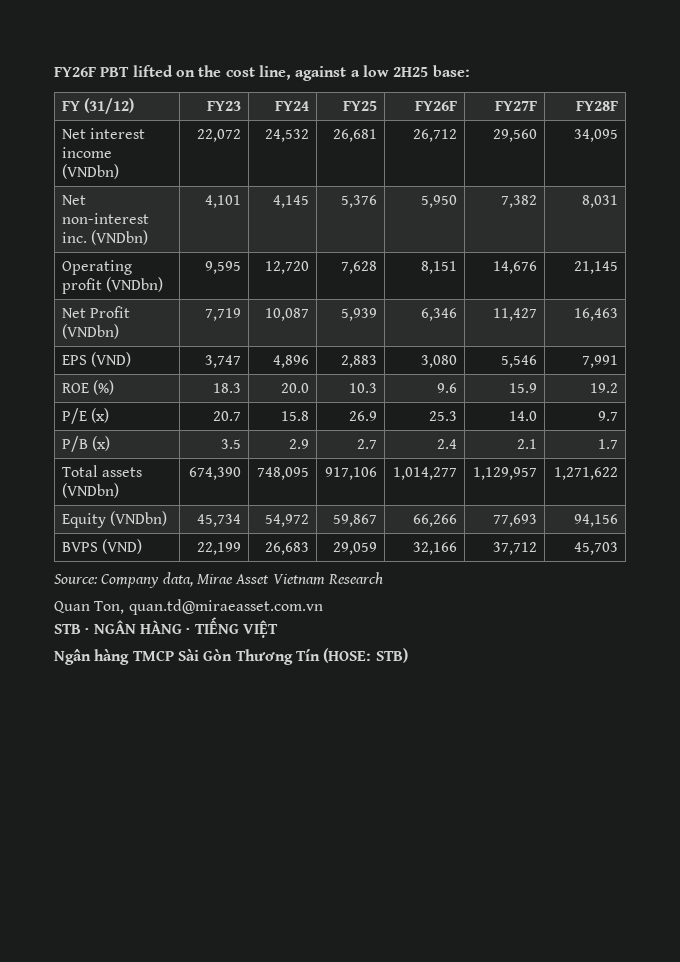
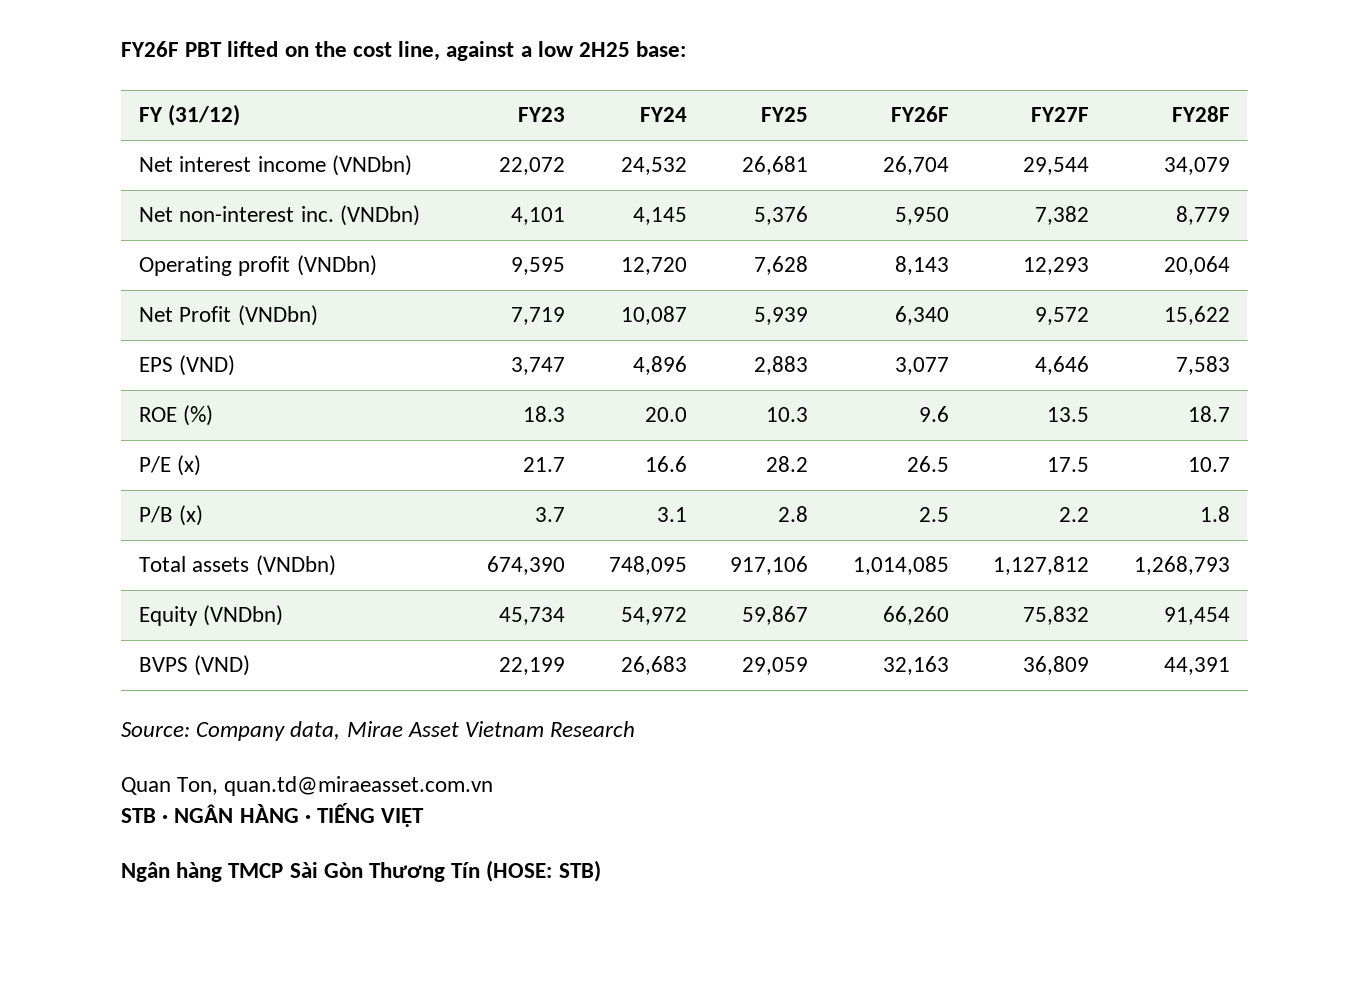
- Net interest income (VNDbn) | 22,072 | 24,532 | 26,681 | 26,712 | 29,560 | 34,095
+ Net interest income (VNDbn) | 22,072 | 24,532 | 26,681 | 26,704 | 29,544 | 34,079
- Net non-interest inc. (VNDbn) | 4,101 | 4,145 | 5,376 | 5,950 | 7,382 | 8,031
+ Net non-interest inc. (VNDbn) | 4,101 | 4,145 | 5,376 | 5,950 | 7,382 | 8,779
- Operating profit (VNDbn) | 9,595 | 12,720 | 7,628 | 8,151 | 14,676 | 21,145
+ Operating profit (VNDbn) | 9,595 | 12,720 | 7,628 | 8,143 | 12,293 | 20,064
- Net Profit (VNDbn) | 7,719 | 10,087 | 5,939 | 6,346 | 11,427 | 16,463
+ Net Profit (VNDbn) | 7,719 | 10,087 | 5,939 | 6,340 | 9,572 | 15,622
- EPS (VND) | 3,747 | 4,896 | 2,883 | 3,080 | 5,546 | 7,991
+ EPS (VND) | 3,747 | 4,896 | 2,883 | 3,077 | 4,646 | 7,583
- ROE (%) | 18.3 | 20.0 | 10.3 | 9.6 | 15.9 | 19.2
+ ROE (%) | 18.3 | 20.0 | 10.3 | 9.6 | 13.5 | 18.7
- P/E (x) | 20.7 | 15.8 | 26.9 | 25.3 | 14.0 | 9.7
- P/B (x) | 3.5 | 2.9 | 2.7 | 2.4 | 2.1 | 1.7
+ P/E (x) | 21.7 | 16.6 | 28.2 | 26.5 | 17.5 | 10.7
+ P/B (x) | 3.7 | 3.1 | 2.8 | 2.5 | 2.2 | 1.8
- Total assets (VNDbn) | 674,390 | 748,095 | 917,106 | 1,014,277 | 1,129,957 | 1,271,622
+ Total assets (VNDbn) | 674,390 | 748,095 | 917,106 | 1,014,085 | 1,127,812 | 1,268,793
- Equity (VNDbn) | 45,734 | 54,972 | 59,867 | 66,266 | 77,693 | 94,156
+ Equity (VNDbn) | 45,734 | 54,972 | 59,867 | 66,260 | 75,832 | 91,454
- BVPS (VND) | 22,199 | 26,683 | 29,059 | 32,166 | 37,712 | 45,703
+ BVPS (VND) | 22,199 | 26,683 | 29,059 | 32,163 | 36,809 | 44,391

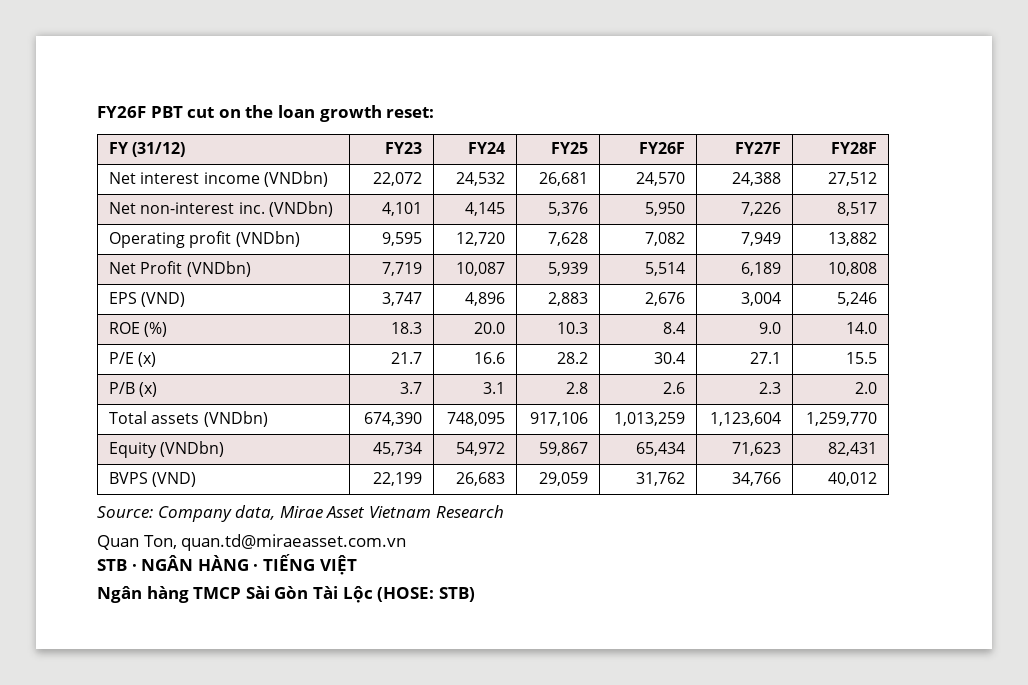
- FY26F PBT lifted on the cost line, against a low 2H25 base:
+ FY26F PBT cut on the loan growth reset:
- Net interest income (VNDbn) | 22,072 | 24,532 | 26,681 | 26,704 | 29,544 | 34,079
+ Net interest income (VNDbn) | 22,072 | 24,532 | 26,681 | 24,570 | 24,388 | 27,512
- Net non-interest inc. (VNDbn) | 4,101 | 4,145 | 5,376 | 5,950 | 7,382 | 8,779
+ Net non-interest inc. (VNDbn) | 4,101 | 4,145 | 5,376 | 5,950 | 7,226 | 8,517
- Operating profit (VNDbn) | 9,595 | 12,720 | 7,628 | 8,143 | 12,293 | 20,064
+ Operating profit (VNDbn) | 9,595 | 12,720 | 7,628 | 7,082 | 7,949 | 13,882
- Net Profit (VNDbn) | 7,719 | 10,087 | 5,939 | 6,340 | 9,572 | 15,622
+ Net Profit (VNDbn) | 7,719 | 10,087 | 5,939 | 5,514 | 6,189 | 10,808
- EPS (VND) | 3,747 | 4,896 | 2,883 | 3,077 | 4,646 | 7,583
+ EPS (VND) | 3,747 | 4,896 | 2,883 | 2,676 | 3,004 | 5,246
- ROE (%) | 18.3 | 20.0 | 10.3 | 9.6 | 13.5 | 18.7
+ ROE (%) | 18.3 | 20.0 | 10.3 | 8.4 | 9.0 | 14.0
- P/E (x) | 21.7 | 16.6 | 28.2 | 26.5 | 17.5 | 10.7
+ P/E (x) | 21.7 | 16.6 | 28.2 | 30.4 | 27.1 | 15.5
- P/B (x) | 3.7 | 3.1 | 2.8 | 2.5 | 2.2 | 1.8
+ P/B (x) | 3.7 | 3.1 | 2.8 | 2.6 | 2.3 | 2.0
- Total assets (VNDbn) | 674,390 | 748,095 | 917,106 | 1,014,085 | 1,127,812 | 1,268,793
+ Total assets (VNDbn) | 674,390 | 748,095 | 917,106 | 1,013,259 | 1,123,604 | 1,259,770
- Equity (VNDbn) | 45,734 | 54,972 | 59,867 | 66,260 | 75,832 | 91,454
+ Equity (VNDbn) | 45,734 | 54,972 | 59,867 | 65,434 | 71,623 | 82,431
- BVPS (VND) | 22,199 | 26,683 | 29,059 | 32,163 | 36,809 | 44,391
+ BVPS (VND) | 22,199 | 26,683 | 29,059 | 31,762 | 34,766 | 40,012
- Ngân hàng TMCP Sài Gòn Thương Tín (HOSE: STB)
+ Ngân hàng TMCP Sài Gòn Tài Lộc (HOSE: STB)

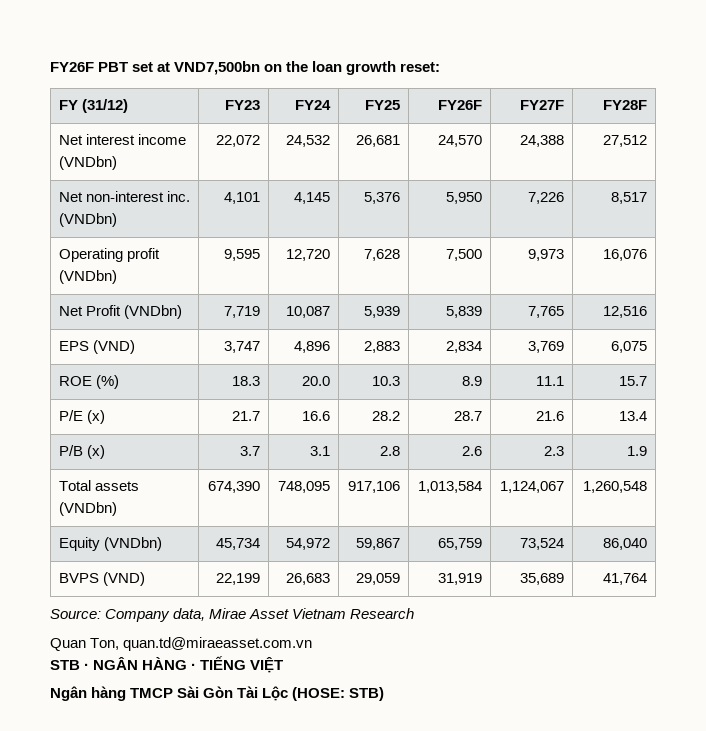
- FY26F PBT cut on the loan growth reset:
+ FY26F PBT set at VND7,500bn on the loan growth reset:
- Operating profit (VNDbn) | 9,595 | 12,720 | 7,628 | 7,082 | 7,949 | 13,882
+ Operating profit (VNDbn) | 9,595 | 12,720 | 7,628 | 7,500 | 9,973 | 16,076
- Net Profit (VNDbn) | 7,719 | 10,087 | 5,939 | 5,514 | 6,189 | 10,808
+ Net Profit (VNDbn) | 7,719 | 10,087 | 5,939 | 5,839 | 7,765 | 12,516
- EPS (VND) | 3,747 | 4,896 | 2,883 | 2,676 | 3,004 | 5,246
+ EPS (VND) | 3,747 | 4,896 | 2,883 | 2,834 | 3,769 | 6,075
- ROE (%) | 18.3 | 20.0 | 10.3 | 8.4 | 9.0 | 14.0
+ ROE (%) | 18.3 | 20.0 | 10.3 | 8.9 | 11.1 | 15.7
- P/E (x) | 21.7 | 16.6 | 28.2 | 30.4 | 27.1 | 15.5
+ P/E (x) | 21.7 | 16.6 | 28.2 | 28.7 | 21.6 | 13.4
- P/B (x) | 3.7 | 3.1 | 2.8 | 2.6 | 2.3 | 2.0
+ P/B (x) | 3.7 | 3.1 | 2.8 | 2.6 | 2.3 | 1.9
- Total assets (VNDbn) | 674,390 | 748,095 | 917,106 | 1,013,259 | 1,123,604 | 1,259,770
+ Total assets (VNDbn) | 674,390 | 748,095 | 917,106 | 1,013,584 | 1,124,067 | 1,260,548
- Equity (VNDbn) | 45,734 | 54,972 | 59,867 | 65,434 | 71,623 | 82,431
+ Equity (VNDbn) | 45,734 | 54,972 | 59,867 | 65,759 | 73,524 | 86,040
- BVPS (VND) | 22,199 | 26,683 | 29,059 | 31,762 | 34,766 | 40,012
+ BVPS (VND) | 22,199 | 26,683 | 29,059 | 31,919 | 35,689 | 41,764

